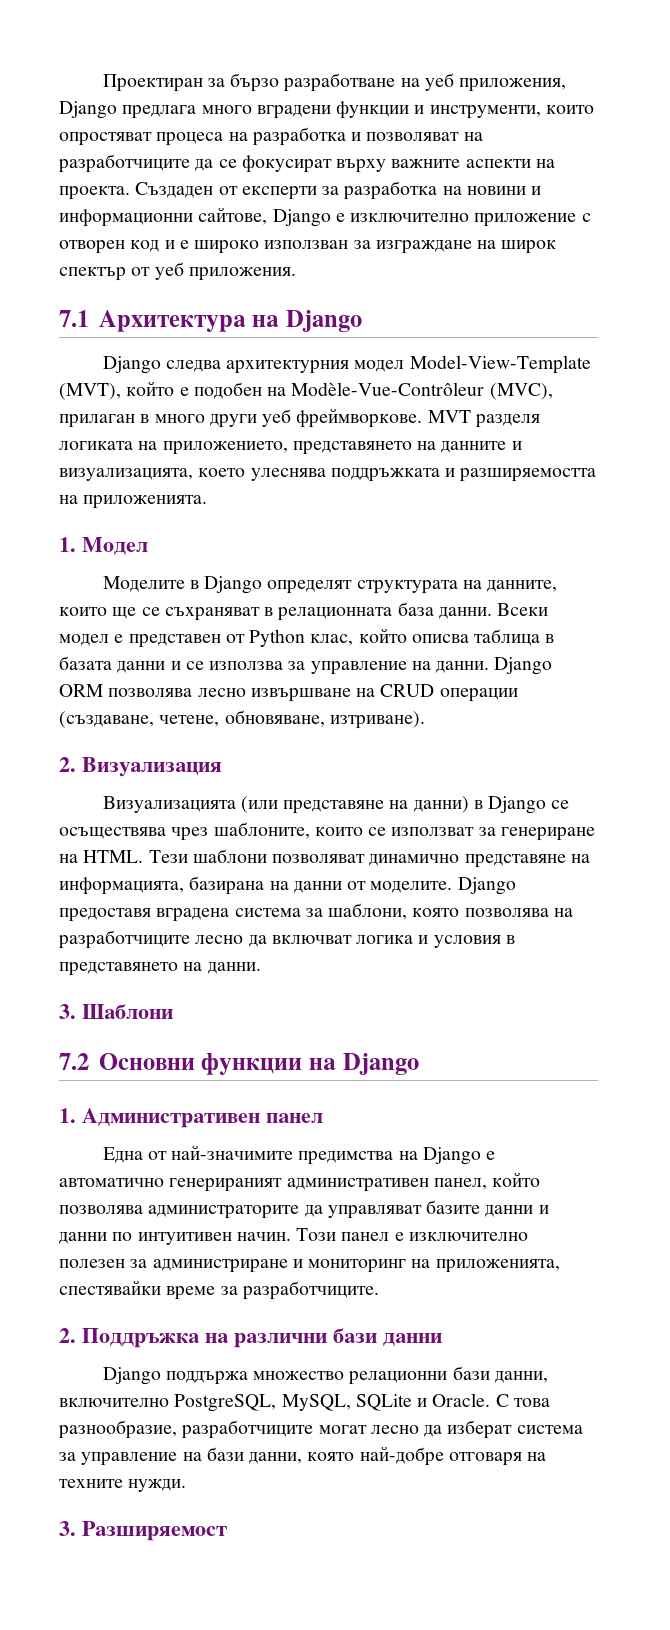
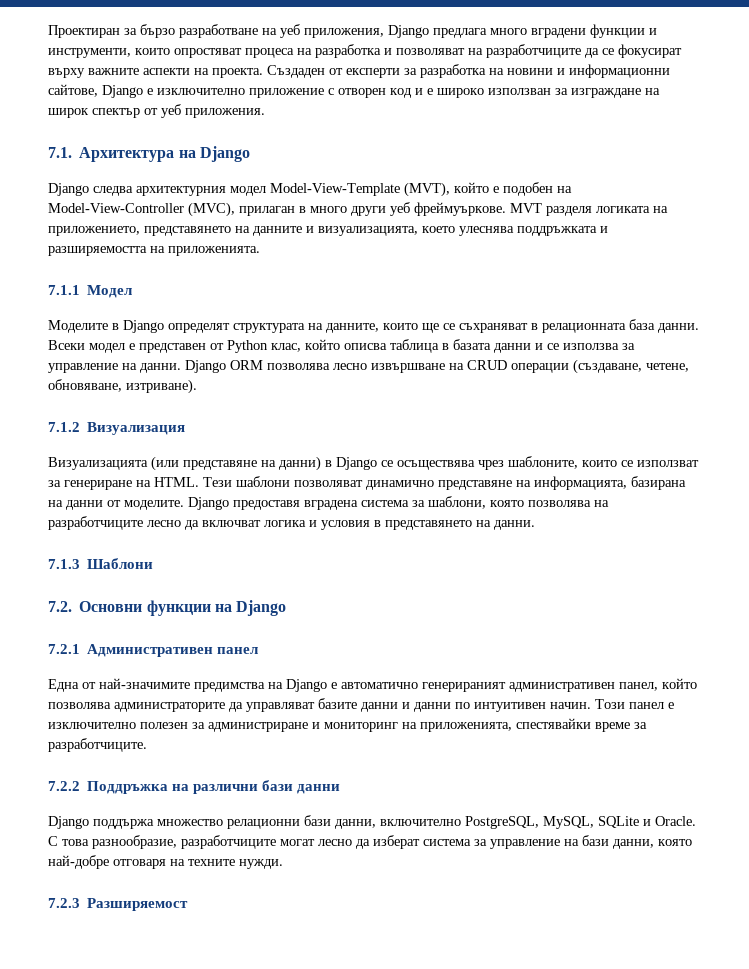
- 7.1 Архитектура на Django
+ 7.1. Архитектура на Django
- Django следва архитектурния модел Model-View-Template (MVT), който е подобен на Modèle-Vue-Contrôleur (MVC), прилаган в много други уеб фреймворкове.
+ Django следва архитектурния модел Model-View-Template (MVT), който е подобен на Model-View-Controller (MVC), прилаган в много други уеб фреймуъркове.
- 1. Модел
+ 7.1.1 Модел
- 2. Визуализация
+ 7.1.2 Визуализация
- 3. Шаблони
+ 7.1.3 Шаблони
- 7.2 Основни функции на Django
+ 7.2. Основни функции на Django
- 1. Административен панел
+ 7.2.1 Административен панел
- 2. Поддръжка на различни бази данни
+ 7.2.2 Поддръжка на различни бази данни
- 3. Разширяемост
+ 7.2.3 Разширяемост

